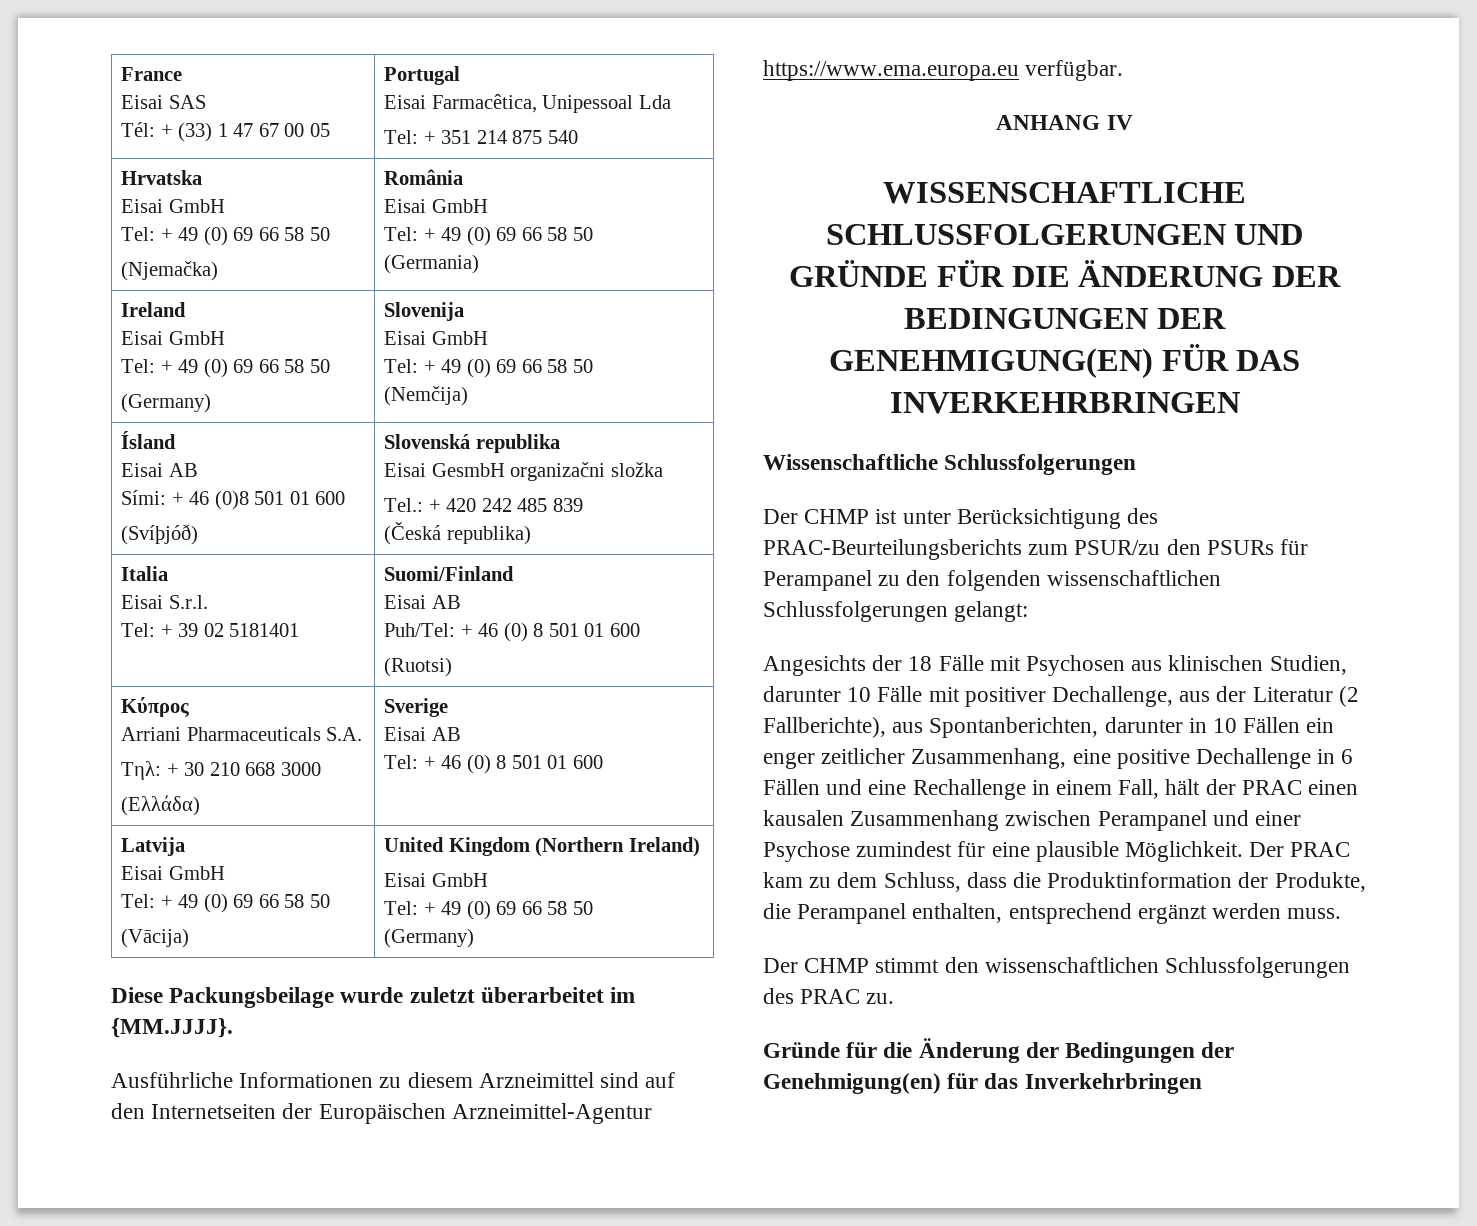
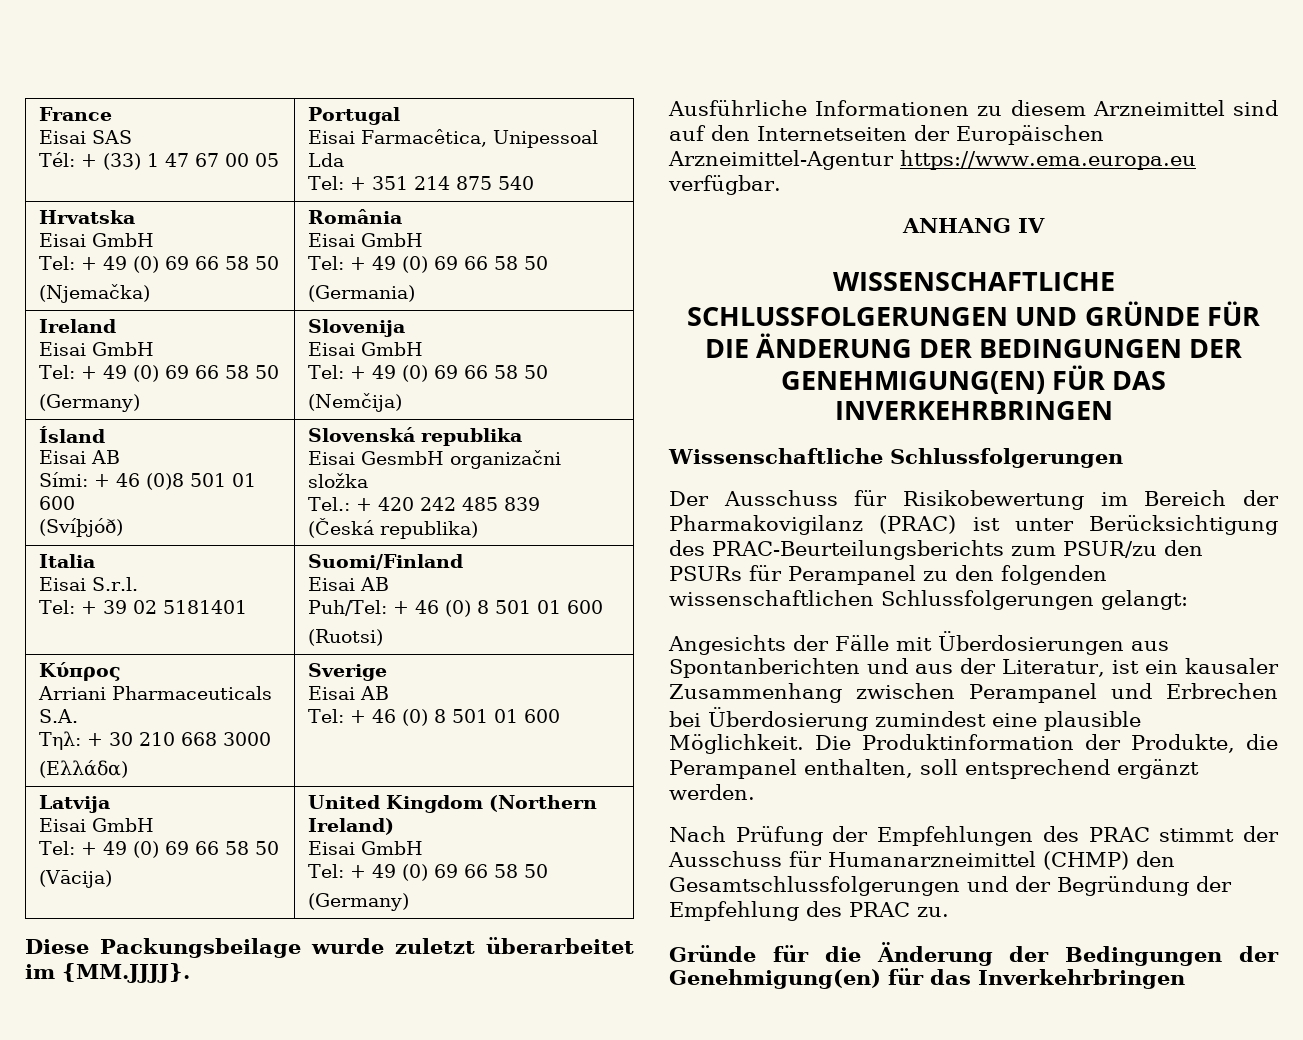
- Der CHMP ist unter Berücksichtigung des PRAC-Beurteilungsberichts zum PSUR/zu den PSURs für Perampanel zu den folgenden wissenschaftlichen Schlussfolgerungen gelangt:
+ Der Ausschuss für Risikobewertung im Bereich der Pharmakovigilanz (PRAC) ist unter Berücksichtigung des PRAC-Beurteilungsberichts zum PSUR/zu den PSURs für Perampanel zu den folgenden wissenschaftlichen Schlussfolgerungen gelangt:
- Angesichts der 18 Fälle mit Psychosen aus klinischen Studien, darunter 10 Fälle mit positiver Dechallenge, aus der Literatur (2 Fallberichte), aus Spontanberichten, darunter in 10 Fällen ein enger zeitlicher Zusammenhang, eine positive Dechallenge in 6 Fällen und eine Rechallenge in einem Fall, hält der PRAC einen kausalen Zusammenhang zwischen Perampanel und einer Psychose zumindest für eine plausible Möglichkeit. Der PRAC kam zu dem Schluss, dass die Produktinformation der Produkte, die Perampanel enthalten, entsprechend ergänzt werden muss.
- Der CHMP stimmt den wissenschaftlichen Schlussfolgerungen des PRAC zu.
+ Angesichts der Fälle mit Überdosierungen aus Spontanberichten und aus der Literatur, ist ein kausaler Zusammenhang zwischen Perampanel und Erbrechen bei Überdosierung zumindest eine plausible Möglichkeit. Die Produktinformation der Produkte, die Perampanel enthalten, soll entsprechend ergänzt werden.
+ Nach Prüfung der Empfehlungen des PRAC stimmt der Ausschuss für Humanarzneimittel (CHMP) den Gesamtschlussfolgerungen und der Begründung der Empfehlung des PRAC zu.

